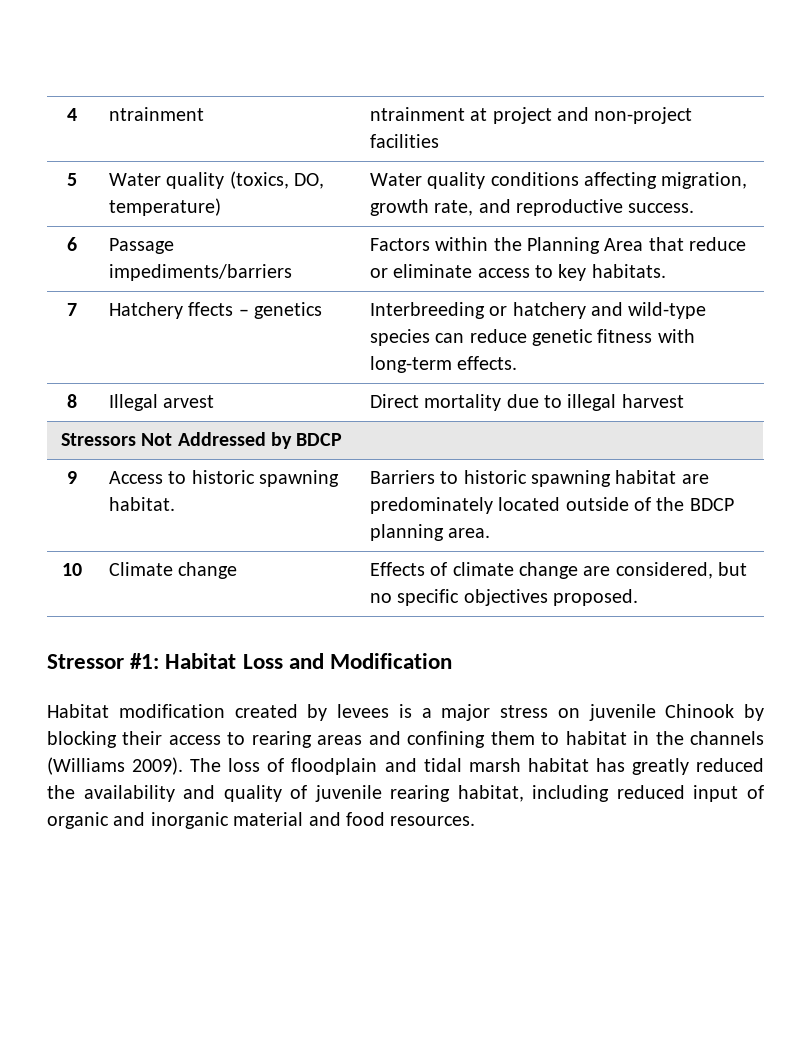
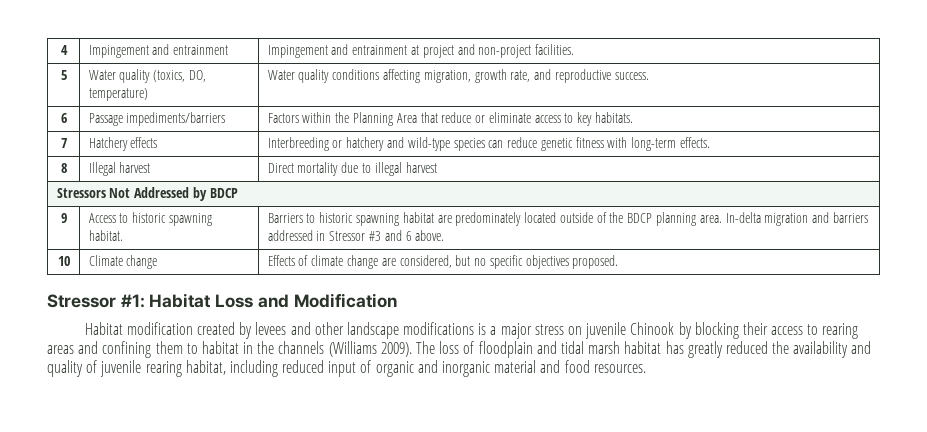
- 4 | ntrainment | ntrainment at project and non-project facilities
+ 4 | Impingement and entrainment | Impingement and entrainment at project and non-project facilities.
- 7 | Hatchery ffects – genetics | Interbreeding or hatchery and wild-type species can reduce genetic fitness with long-term effects.
+ 7 | Hatchery effects | Interbreeding or hatchery and wild-type species can reduce genetic fitness with long-term effects.
- 8 | Illegal arvest | Direct mortality due to illegal harvest
+ 8 | Illegal harvest | Direct mortality due to illegal harvest
- 9 | Access to historic spawning habitat. | Barriers to historic spawning habitat are predominately located outside of the BDCP planning area.
+ 9 | Access to historic spawning habitat. | Barriers to historic spawning habitat are predominately located outside of the BDCP planning area. In-delta migration and barriers addressed in Stressor #3 and 6 above.
- Habitat modification created by levees is a major stress on juvenile Chinook by blocking their access to rearing areas and confining them to habitat in the channels (Williams 2009).
+ Habitat modification created by levees and other landscape modifications is a major stress on juvenile Chinook by blocking their access to rearing areas and confining them to habitat in the channels (Williams 2009).

